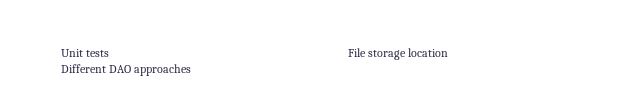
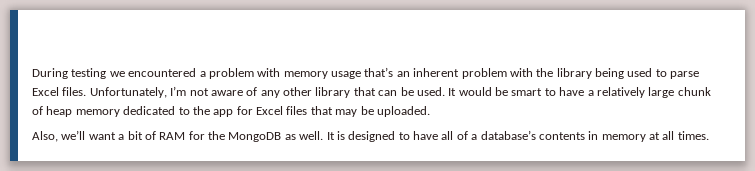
- Unit tests
- Different DAO approaches
- File storage location
+ During testing we encountered a problem with memory usage that’s an inherent problem with the library being used to parse Excel files. Unfortunately, I’m not aware of any other library that can be used. It would be smart to have a relatively large chunk of heap memory dedicated to the app for Excel files that may be uploaded.
+ Also, we’ll want a bit of RAM for the MongoDB as well. It is designed to have all of a database’s contents in memory at all times.

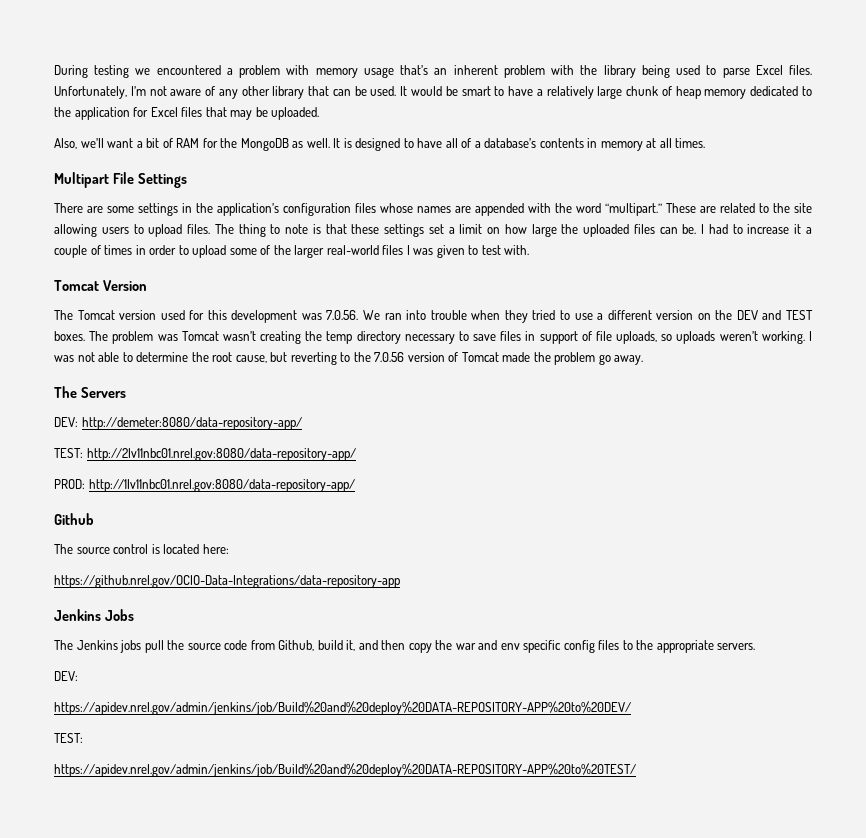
- It would be smart to have a relatively large chunk of heap memory dedicated to the app for Excel files that may be uploaded.
+ It would be smart to have a relatively large chunk of heap memory dedicated to the application for Excel files that may be uploaded.
+ Multipart File Settings
+ There are some settings in the application’s configuration files whose names are appended with the word “multipart.” These are related to the site allowing users to upload files. The thing to note is that these settings set a limit on how large the uploaded files can be. I had to increase it a couple of times in order to upload some of the larger real-world files I was given to test with.
+ Tomcat Version
+ The Tomcat version used for this development was 7.0.56. We ran into trouble when they tried to use a different version on the DEV and TEST boxes. The problem was Tomcat wasn’t creating the temp directory necessary to save files in support of file uploads, so uploads weren’t working. I was not able to determine the root cause, but reverting to the 7.0.56 version of Tomcat made the problem go away.
+ The Servers
+ DEV: http://demeter:8080/data-repository-app/
+ TEST: http://2lv11nbc01.nrel.gov:8080/data-repository-app/
+ PROD: http://1lv11nbc01.nrel.gov:8080/data-repository-app/
+ Github
+ The source control is located here:
+ https://github.nrel.gov/OCIO-Data-Integrations/data-repository-app
+ Jenkins Jobs
+ The Jenkins jobs pull the source code from Github, build it, and then copy the war and env specific config files to the appropriate servers.
+ DEV:
+ https://apidev.nrel.gov/admin/jenkins/job/Build%20and%20deploy%20DATA-REPOSITORY-APP%20to%20DEV/
+ TEST:
+ https://apidev.nrel.gov/admin/jenkins/job/Build%20and%20deploy%20DATA-REPOSITORY-APP%20to%20TEST/

